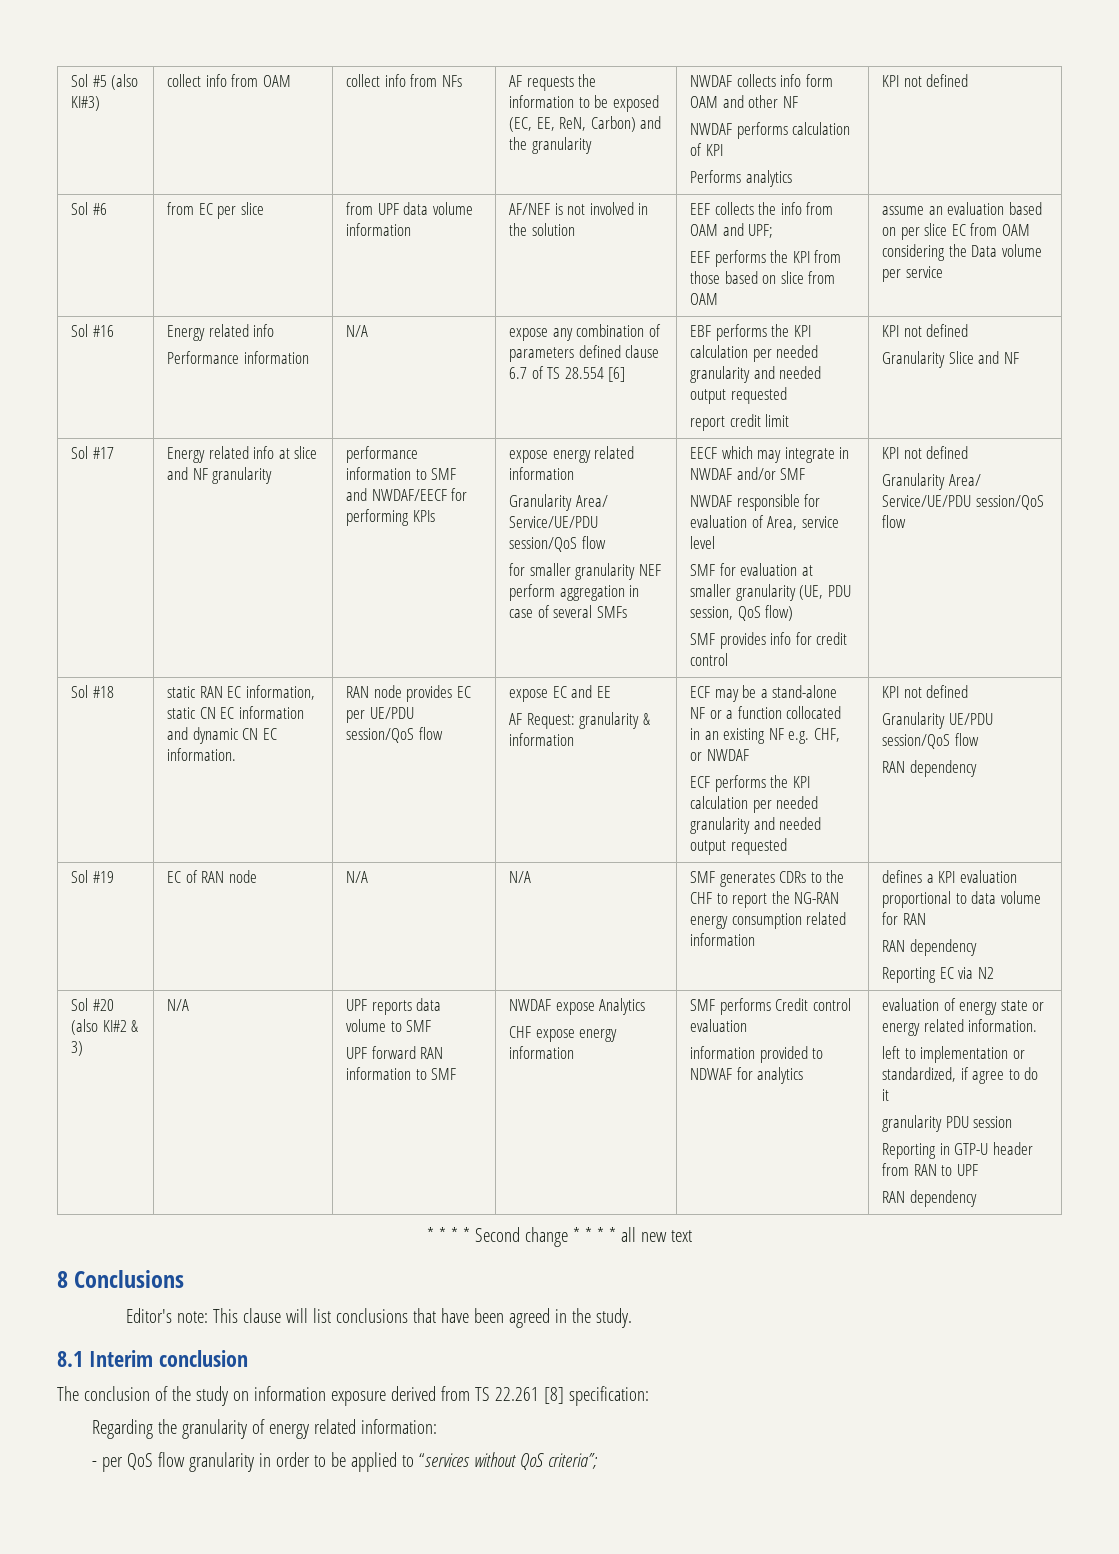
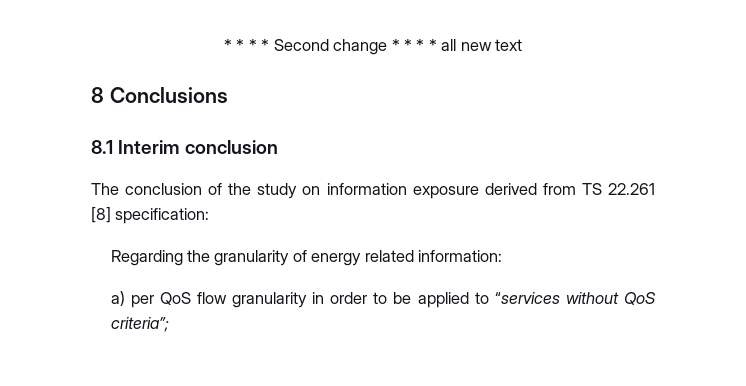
- Sol #5 (also KI#3) | collect info from OAM | collect info from NFs | AF requests the information to be exposed (EC, EE, ReN, Carbon) and the granularity | NWDAF collects info form OAM and other NF
- NWDAF performs calculation of KPI
- Performs analytics | KPI not defined
- Sol #6 | from EC per slice | from UPF data volume information | AF/NEF is not involved in the solution | EEF collects the info from OAM and UPF;
- EEF performs the KPI from those based on slice from OAM | assume an evaluation based on per slice EC from OAM considering the Data volume per service
- Sol #16 | Energy related info
- Performance information | N/A | expose any combination of parameters defined clause 6.7 of TS 28.554 [6] | EBF performs the KPI calculation per needed granularity and needed output requested
- report credit limit | KPI not defined
- Granularity Slice and NF
- Sol #17 | Energy related info at slice and NF granularity | performance information to SMF and NWDAF/EECF for performing KPIs | expose energy related information
- Granularity Area/ Service/UE/PDU session/QoS flow
- for smaller granularity NEF perform aggregation in case of several SMFs | EECF which may integrate in NWDAF and/or SMF
- NWDAF responsible for evaluation of Area, service level
- SMF for evaluation at smaller granularity (UE, PDU session, QoS flow)
- SMF provides info for credit control | KPI not defined
- Granularity Area/ Service/UE/PDU session/QoS flow
- Sol #18 | static RAN EC information, static CN EC information and dynamic CN EC information. | RAN node provides EC per UE/PDU session/QoS flow | expose EC and EE
- AF Request: granularity & information | ECF may be a stand-alone NF or a function collocated in an existing NF e.g. CHF, or NWDAF
- ECF performs the KPI calculation per needed granularity and needed output requested | KPI not defined
- Granularity UE/PDU session/QoS flow
- RAN dependency
- Sol #19 | EC of RAN node | N/A | N/A | SMF generates CDRs to the CHF to report the NG-RAN energy consumption related information | defines a KPI evaluation proportional to data volume for RAN
- RAN dependency
- Reporting EC via N2
- Sol #20 (also KI#2 & 3) | N/A | UPF reports data volume to SMF
- UPF forward RAN information to SMF | NWDAF expose Analytics
- CHF expose energy information | SMF performs Credit control evaluation
- information provided to NDWAF for analytics | evaluation of energy state or energy related information.
- left to implementation or standardized, if agree to do it
- granularity PDU session
- Reporting in GTP-U header from RAN to UPF
- RAN dependency
- Editor's note: This clause will list conclusions that have been agreed in the study.
- - per QoS flow granularity in order to be applied to “services without QoS criteria”;
+ a) per QoS flow granularity in order to be applied to “services without QoS criteria”;

